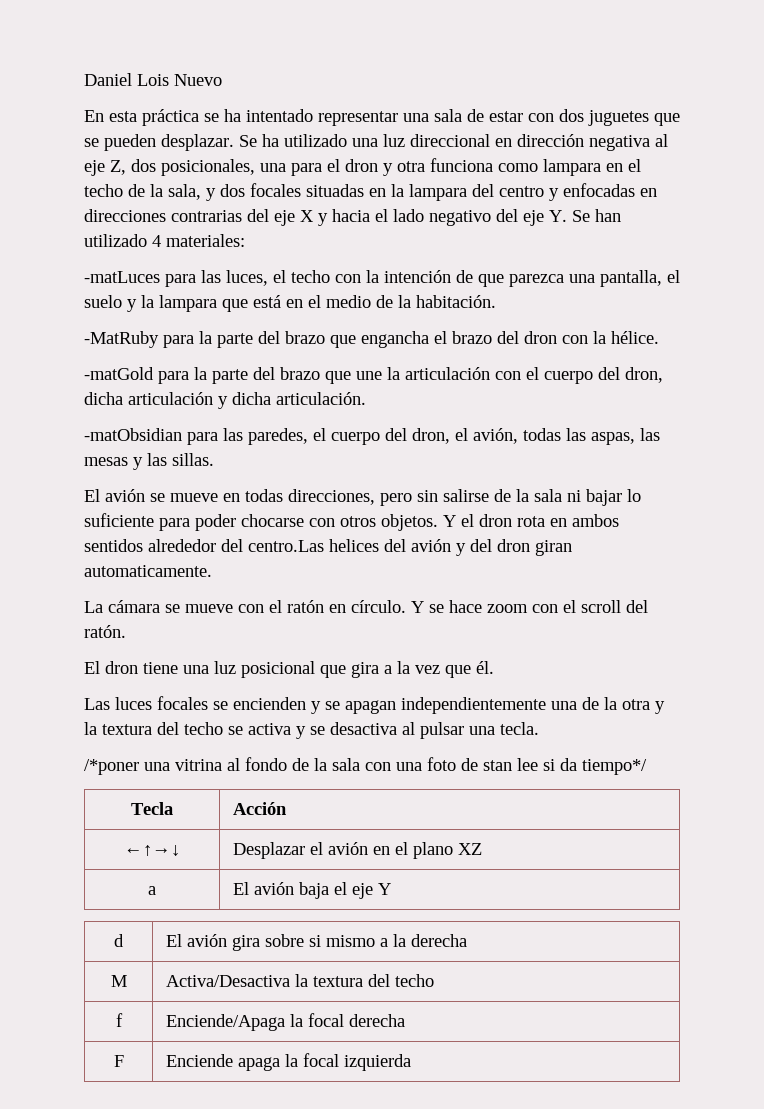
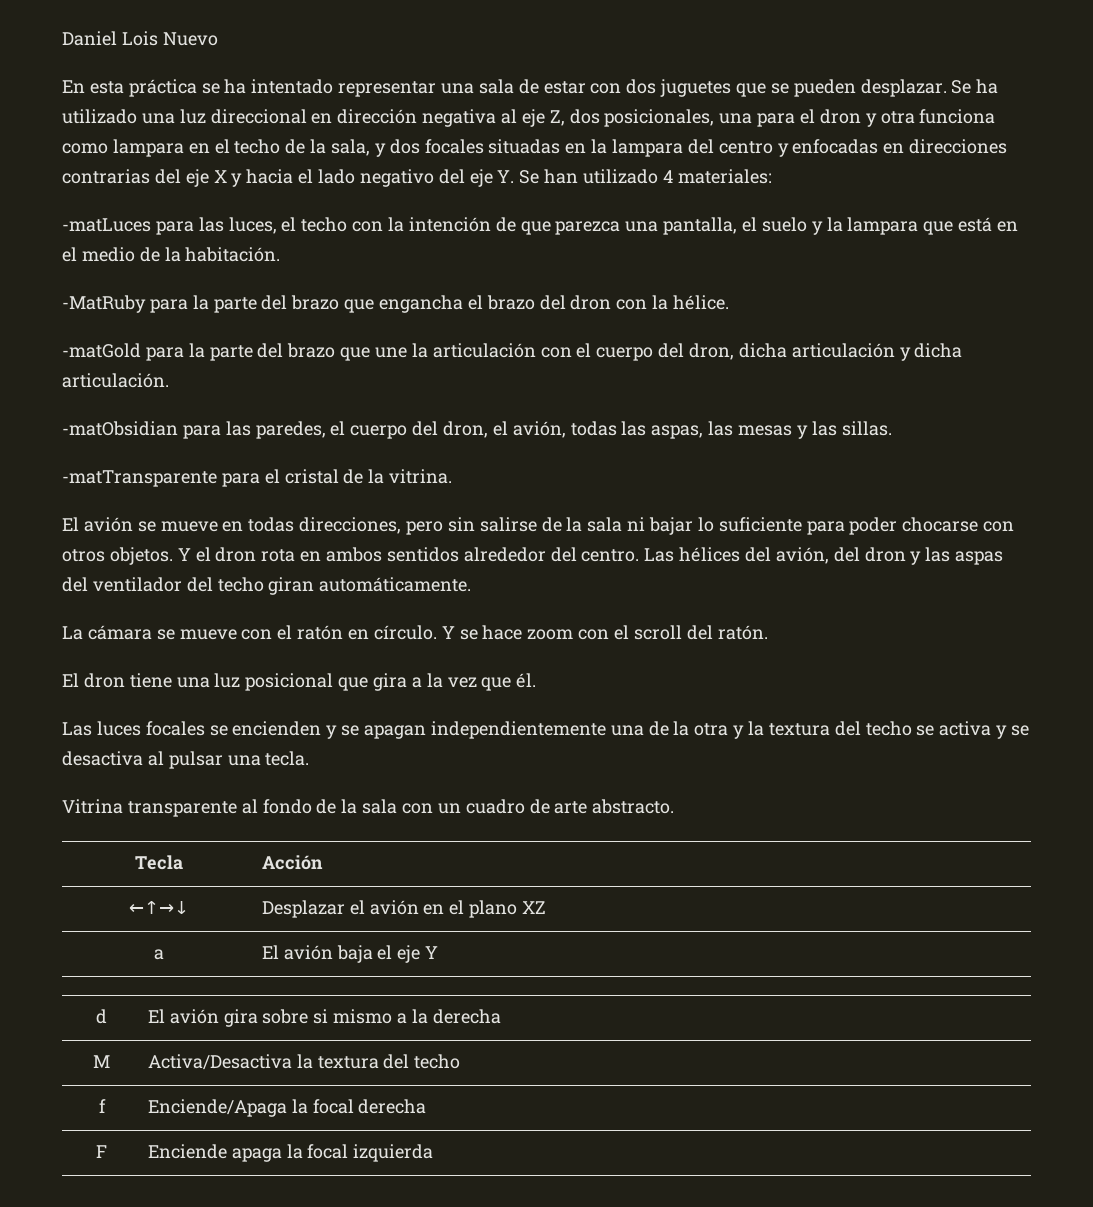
+ -matTransparente para el cristal de la vitrina.
- Y el dron rota en ambos sentidos alrededor del centro.Las helices del avión y del dron giran automaticamente.
+ Y el dron rota en ambos sentidos alrededor del centro. Las hélices del avión, del dron y las aspas del ventilador del techo giran automáticamente.
- /*poner una vitrina al fondo de la sala con una foto de stan lee si da tiempo*/
+ Vitrina transparente al fondo de la sala con un cuadro de arte abstracto.

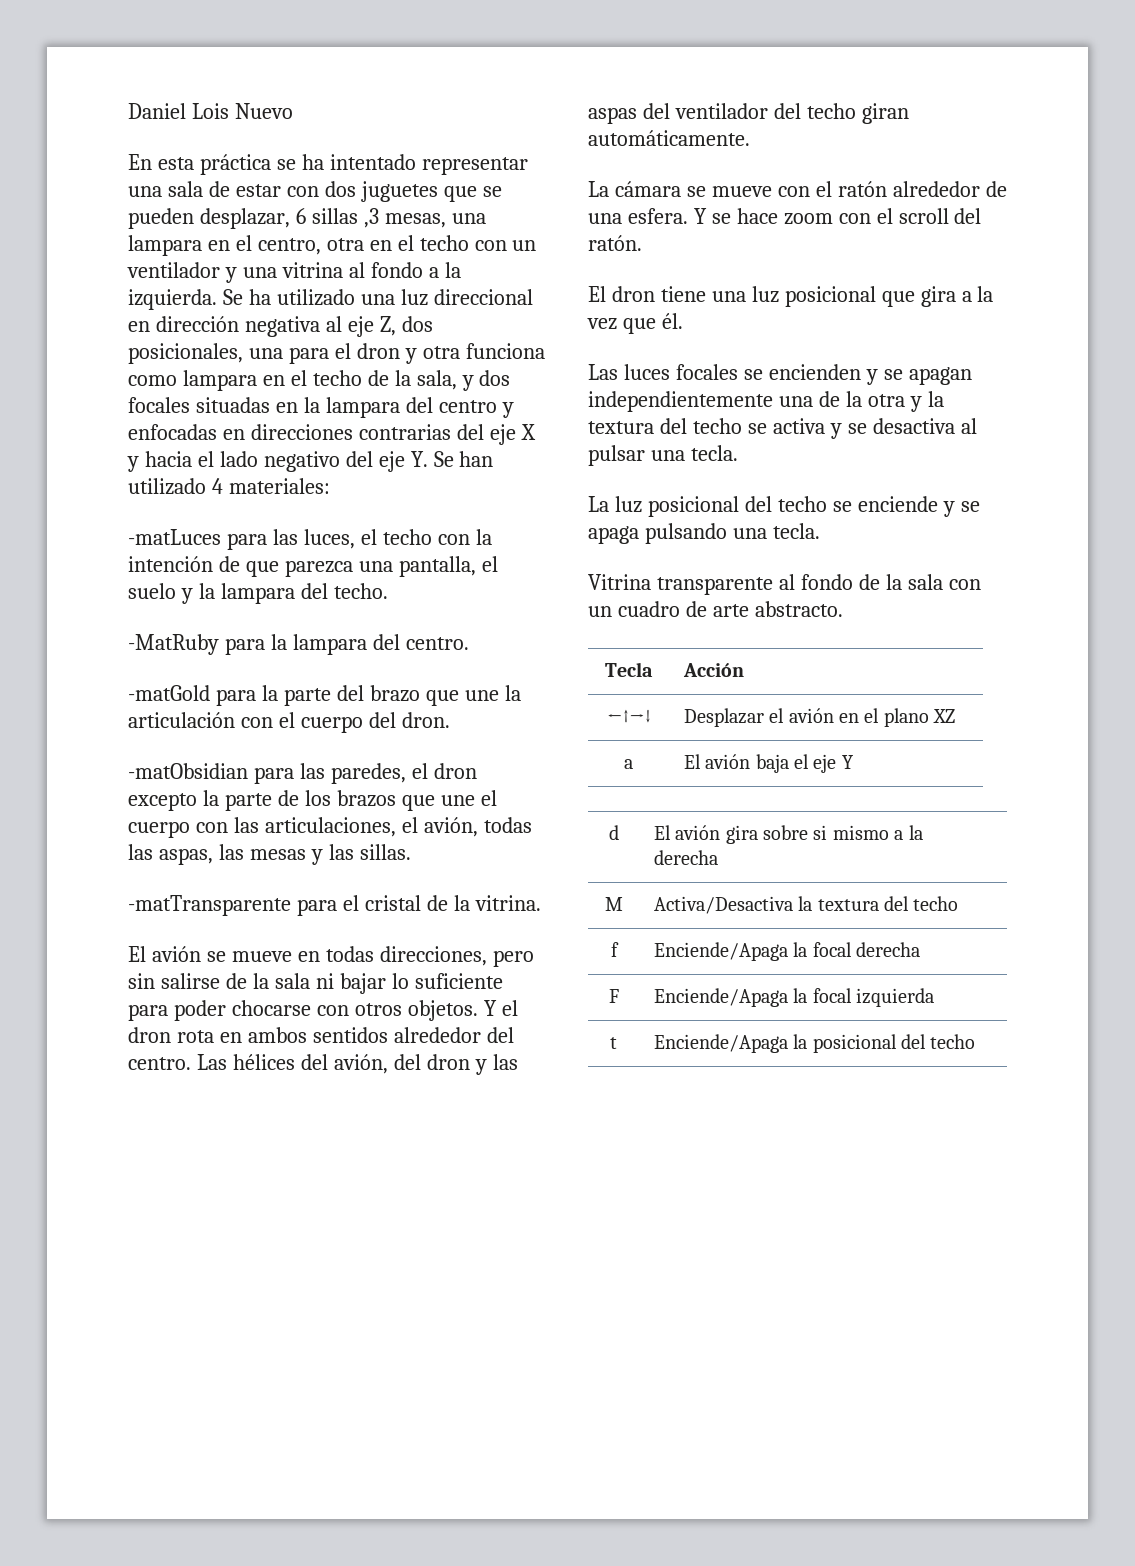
- En esta práctica se ha intentado representar una sala de estar con dos juguetes que se pueden desplazar.
+ En esta práctica se ha intentado representar una sala de estar con dos juguetes que se pueden desplazar, 6 sillas ,3 mesas, una lampara en el centro, otra en el techo con un ventilador y una vitrina al fondo a la izquierda.
- -matLuces para las luces, el techo con la intención de que parezca una pantalla, el suelo y la lampara que está en el medio de la habitación.
- -MatRuby para la parte del brazo que engancha el brazo del dron con la hélice.
+ -matLuces para las luces, el techo con la intención de que parezca una pantalla, el suelo y la lampara del techo.
+ -MatRuby para la lampara del centro.
- -matGold para la parte del brazo que une la articulación con el cuerpo del dron, dicha articulación y dicha articulación.
+ -matGold para la parte del brazo que une la articulación con el cuerpo del dron.
- -matObsidian para las paredes, el cuerpo del dron, el avión, todas las aspas, las mesas y las sillas.
+ -matObsidian para las paredes, el dron excepto la parte de los brazos que une el cuerpo con las articulaciones, el avión, todas las aspas, las mesas y las sillas.
- La cámara se mueve con el ratón en círculo.
+ La cámara se mueve con el ratón alrededor de una esfera.
+ La luz posicional del techo se enciende y se apaga pulsando una tecla.
- F | Enciende apaga la focal izquierda
+ F | Enciende/Apaga la focal izquierda
+ t | Enciende/Apaga la posicional del techo

